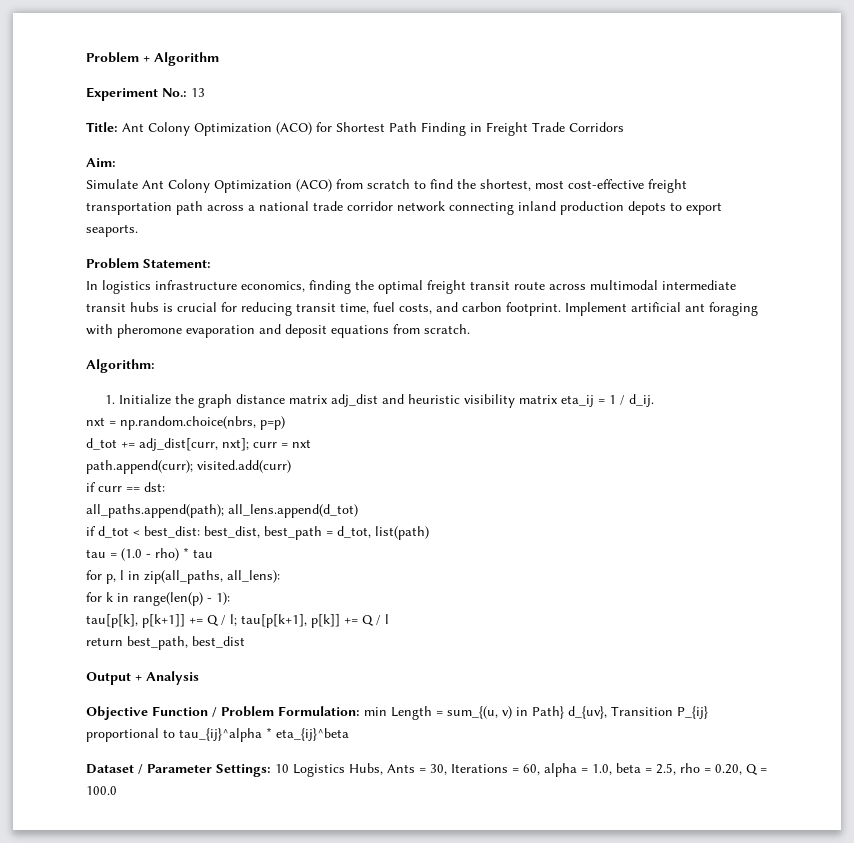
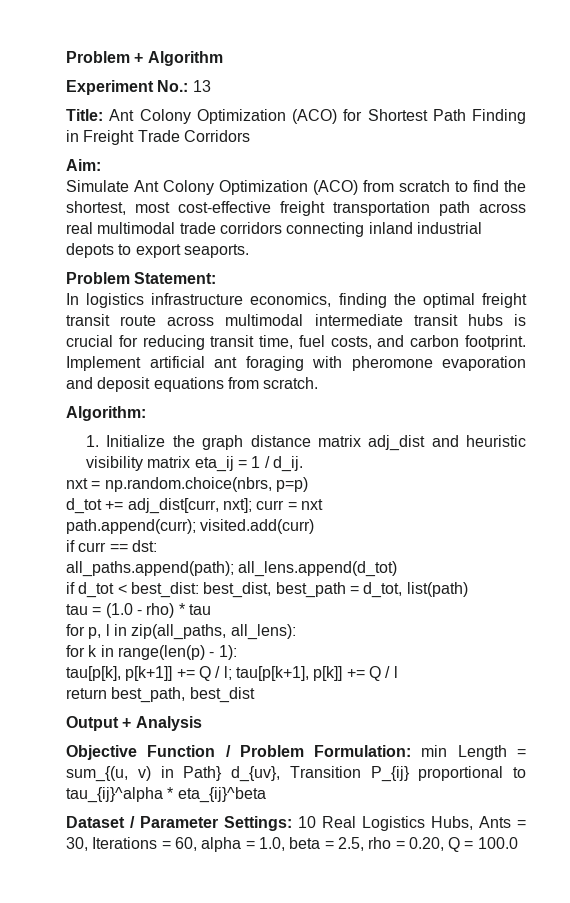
- Simulate Ant Colony Optimization (ACO) from scratch to find the shortest, most cost-effective freight transportation path across a national trade corridor network connecting inland production depots to export seaports.
+ Simulate Ant Colony Optimization (ACO) from scratch to find the shortest, most cost-effective freight transportation path across real multimodal trade corridors connecting inland industrial depots to export seaports.
- Dataset / Parameter Settings: 10 Logistics Hubs, Ants = 30, Iterations = 60, alpha = 1.0, beta = 2.5, rho = 0.20, Q = 100.0
+ Dataset / Parameter Settings: 10 Real Logistics Hubs, Ants = 30, Iterations = 60, alpha = 1.0, beta = 2.5, rho = 0.20, Q = 100.0

